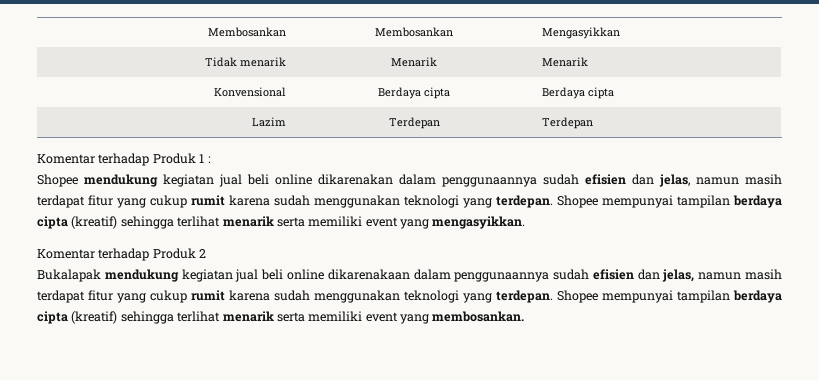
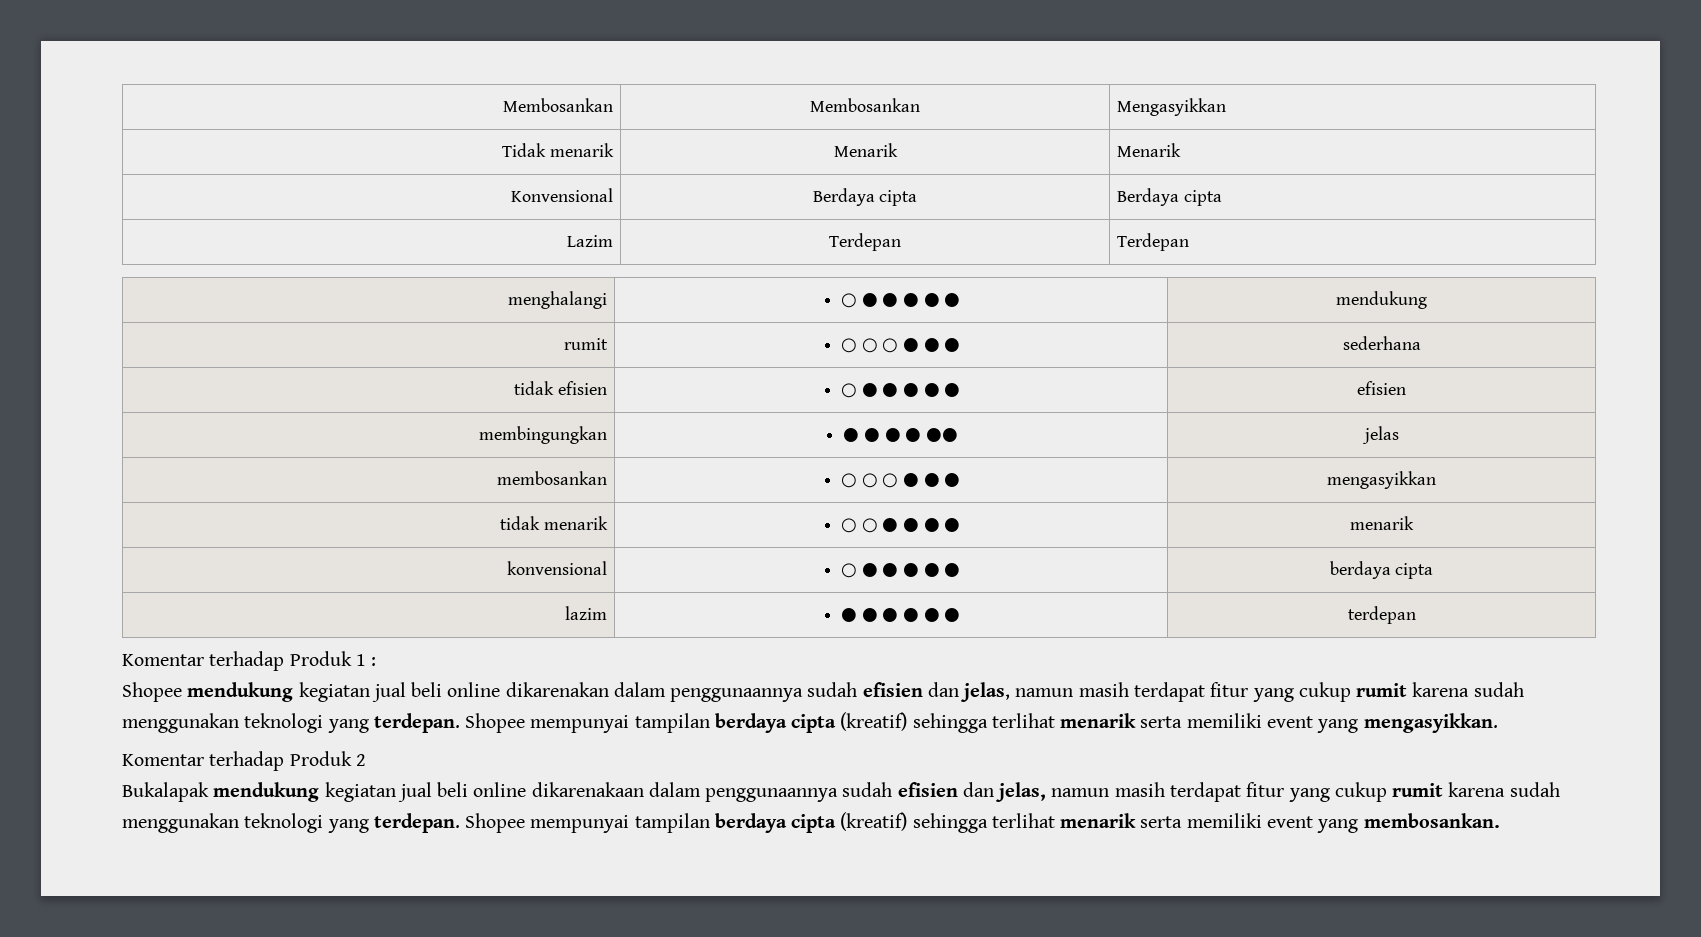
+ menghalangi | ○ ● ● ● ● ● | mendukung
+ rumit | ○ ○ ○ ● ● ● | sederhana
+ tidak efisien | ○ ● ● ● ● ● | efisien
+ membingungkan | ● ● ● ● ●● | jelas
+ membosankan | ○ ○ ○ ● ● ● | mengasyikkan
+ tidak menarik | ○ ○ ● ● ● ● | menarik
+ konvensional | ○ ● ● ● ● ● | berdaya cipta
+ lazim | ● ● ● ● ● ● | terdepan

